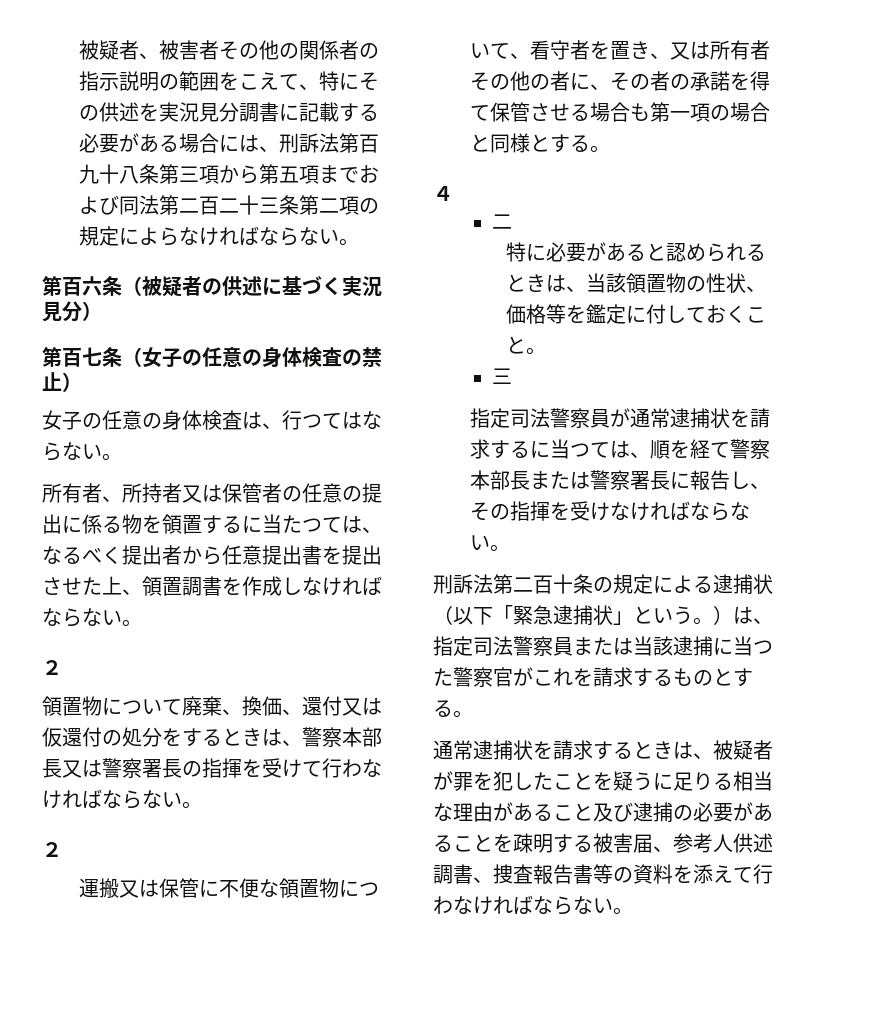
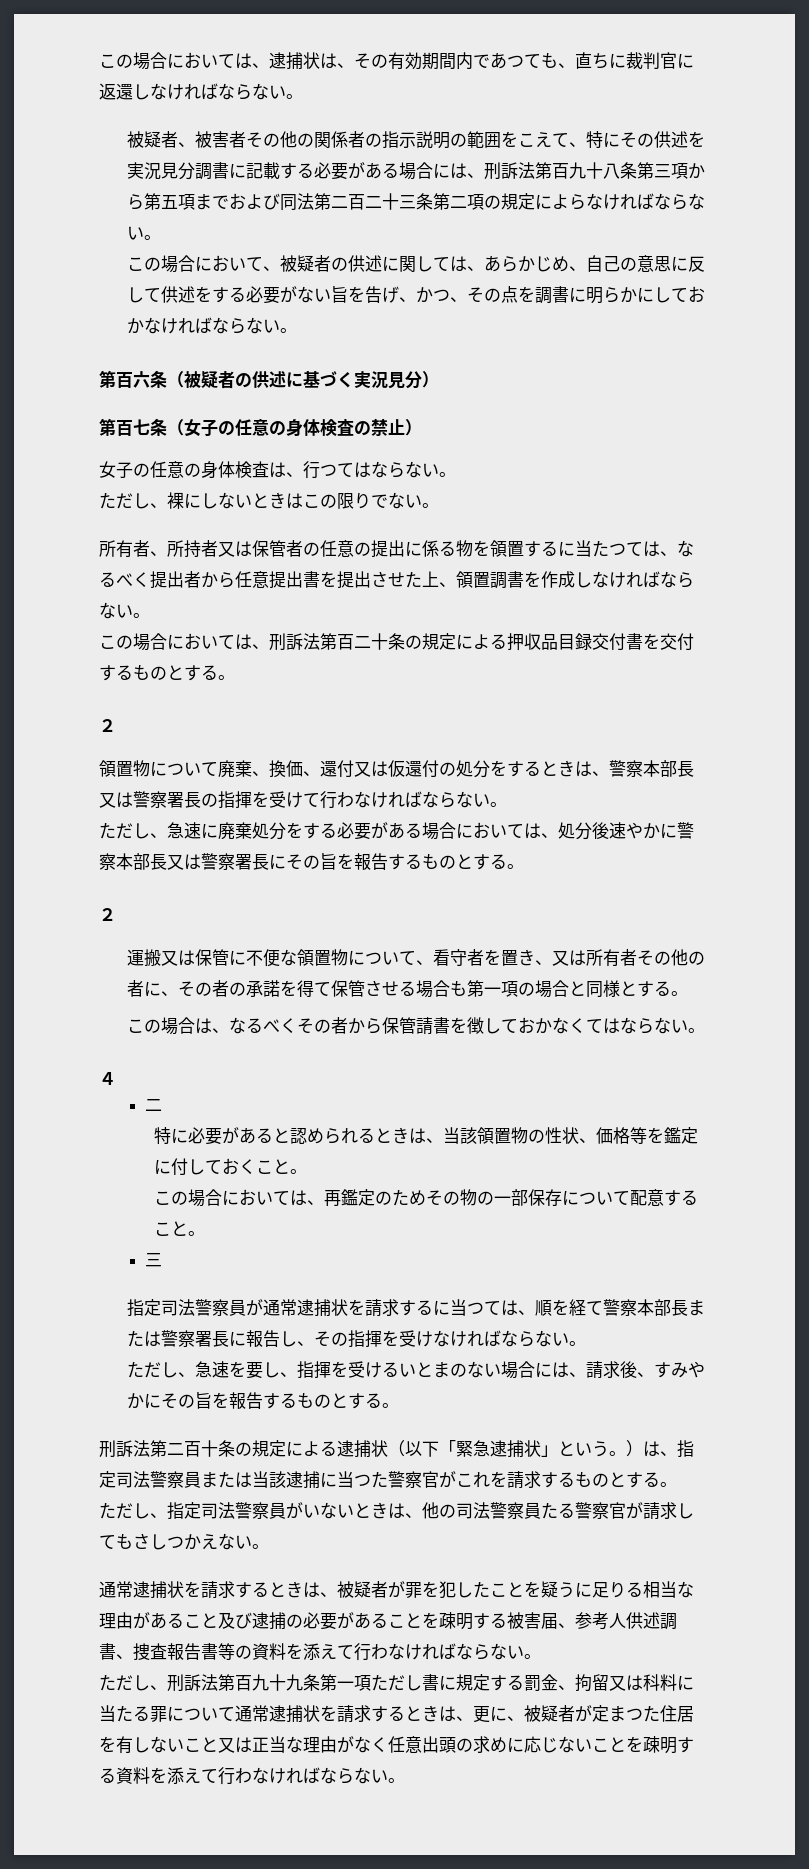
+ この場合においては、逮捕状は、その有効期間内であつても、直ちに裁判官に返還しなければならない。
+ この場合において、被疑者の供述に関しては、あらかじめ、自己の意思に反して供述をする必要がない旨を告げ、かつ、その点を調書に明らかにしておかなければならない。
+ ただし、裸にしないときはこの限りでない。
+ この場合においては、刑訴法第百二十条の規定による押収品目録交付書を交付するものとする。
+ ただし、急速に廃棄処分をする必要がある場合においては、処分後速やかに警察本部長又は警察署長にその旨を報告するものとする。
+ この場合は、なるべくその者から保管請書を徴しておかなくてはならない。
+ この場合においては、再鑑定のためその物の一部保存について配意すること。
+ ただし、急速を要し、指揮を受けるいとまのない場合には、請求後、すみやかにその旨を報告するものとする。
+ ただし、指定司法警察員がいないときは、他の司法警察員たる警察官が請求してもさしつかえない。
+ ただし、刑訴法第百九十九条第一項ただし書に規定する罰金、拘留又は科料に当たる罪について通常逮捕状を請求するときは、更に、被疑者が定まつた住居を有しないこと又は正当な理由がなく任意出頭の求めに応じないことを疎明する資料を添えて行わなければならない。

